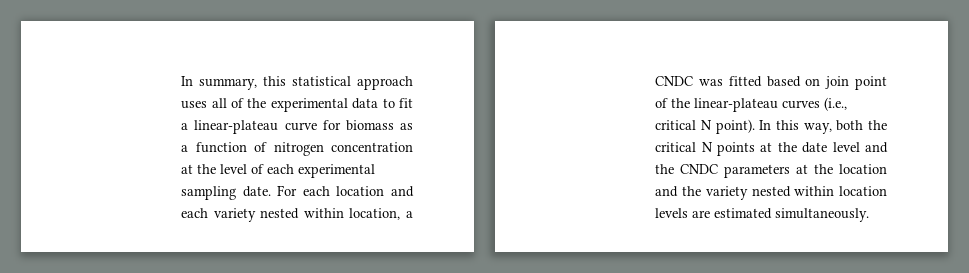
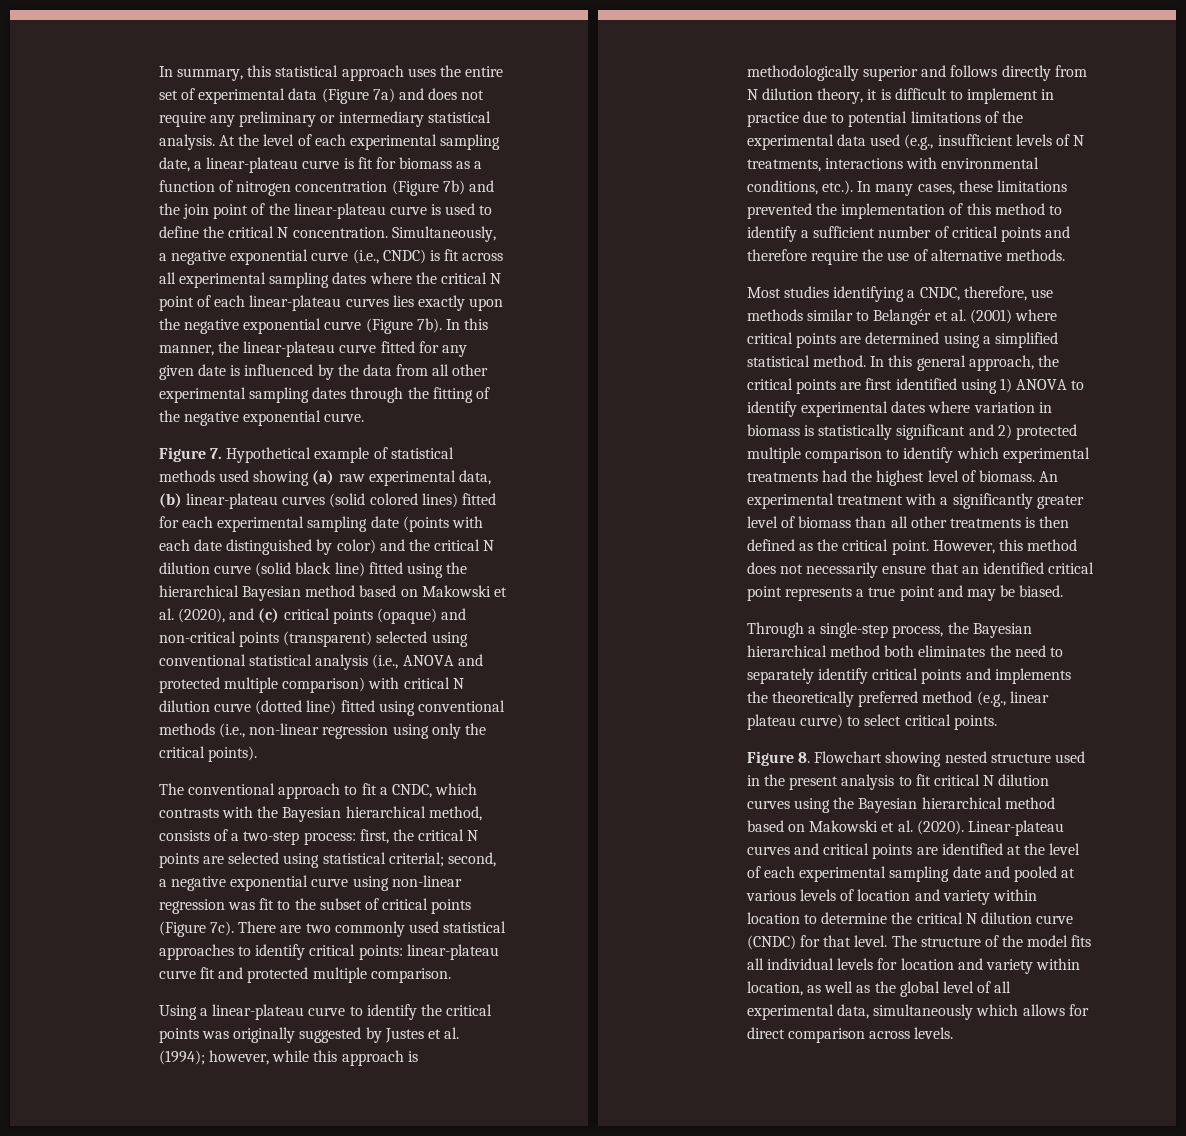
- In summary, this statistical approach uses all of the experimental data to fit a linear-plateau curve for biomass as a function of nitrogen concentration at the level of each experimental sampling date. For each location and each variety nested within location, a CNDC was fitted based on join point of the linear-plateau curves (i.e., critical N point). In this way, both the critical N points at the date level and the CNDC parameters at the location and the variety nested within location levels are estimated simultaneously.
+ In summary, this statistical approach uses the entire set of experimental data (Figure 7a) and does not require any preliminary or intermediary statistical analysis. At the level of each experimental sampling date, a linear-plateau curve is fit for biomass as a function of nitrogen concentration (Figure 7b) and the join point of the linear-plateau curve is used to define the critical N concentration. Simultaneously, a negative exponential curve (i.e., CNDC) is fit across all experimental sampling dates where the critical N point of each linear-plateau curves lies exactly upon the negative exponential curve (Figure 7b). In this manner, the linear-plateau curve fitted for any given date is influenced by the data from all other experimental sampling dates through the fitting of the negative exponential curve.
+ Figure 7. Hypothetical example of statistical methods used showing (a) raw experimental data, (b) linear-plateau curves (solid colored lines) fitted for each experimental sampling date (points with each date distinguished by color) and the critical N dilution curve (solid black line) fitted using the hierarchical Bayesian method based on Makowski et al. (2020), and (c) critical points (opaque) and non-critical points (transparent) selected using conventional statistical analysis (i.e., ANOVA and protected multiple comparison) with critical N dilution curve (dotted line) fitted using conventional methods (i.e., non-linear regression using only the critical points).
+ The conventional approach to fit a CNDC, which contrasts with the Bayesian hierarchical method, consists of a two-step process: first, the critical N points are selected using statistical criterial; second, a negative exponential curve using non-linear regression was fit to the subset of critical points (Figure 7c). There are two commonly used statistical approaches to identify critical points: linear-plateau curve fit and protected multiple comparison.
+ Using a linear-plateau curve to identify the critical points was originally suggested by Justes et al. (1994); however, while this approach is methodologically superior and follows directly from N dilution theory, it is difficult to implement in practice due to potential limitations of the experimental data used (e.g., insufficient levels of N treatments, interactions with environmental conditions, etc.). In many cases, these limitations prevented the implementation of this method to identify a sufficient number of critical points and therefore require the use of alternative methods.
+ Most studies identifying a CNDC, therefore, use methods similar to Belangér et al. (2001) where critical points are determined using a simplified statistical method. In this general approach, the critical points are first identified using 1) ANOVA to identify experimental dates where variation in biomass is statistically significant and 2) protected multiple comparison to identify which experimental treatments had the highest level of biomass. An experimental treatment with a significantly greater level of biomass than all other treatments is then defined as the critical point. However, this method does not necessarily ensure that an identified critical point represents a true point and may be biased.
+ Through a single-step process, the Bayesian hierarchical method both eliminates the need to separately identify critical points and implements the theoretically preferred method (e.g., linear plateau curve) to select critical points.
+ Figure 8. Flowchart showing nested structure used in the present analysis to fit critical N dilution curves using the Bayesian hierarchical method based on Makowski et al. (2020). Linear-plateau curves and critical points are identified at the level of each experimental sampling date and pooled at various levels of location and variety within location to determine the critical N dilution curve (CNDC) for that level. The structure of the model fits all individual levels for location and variety within location, as well as the global level of all experimental data, simultaneously which allows for direct comparison across levels.

